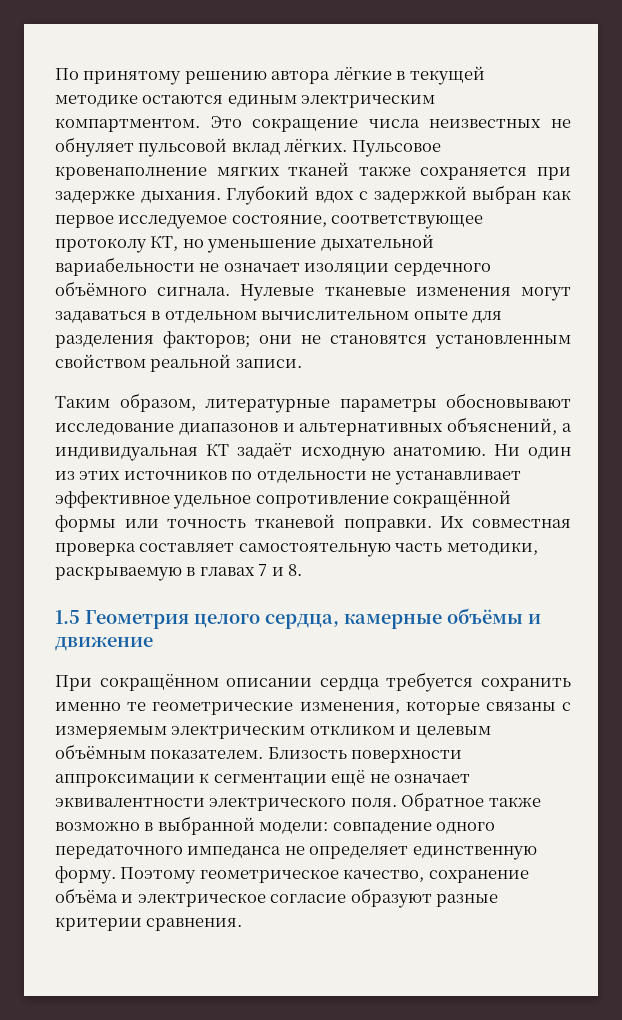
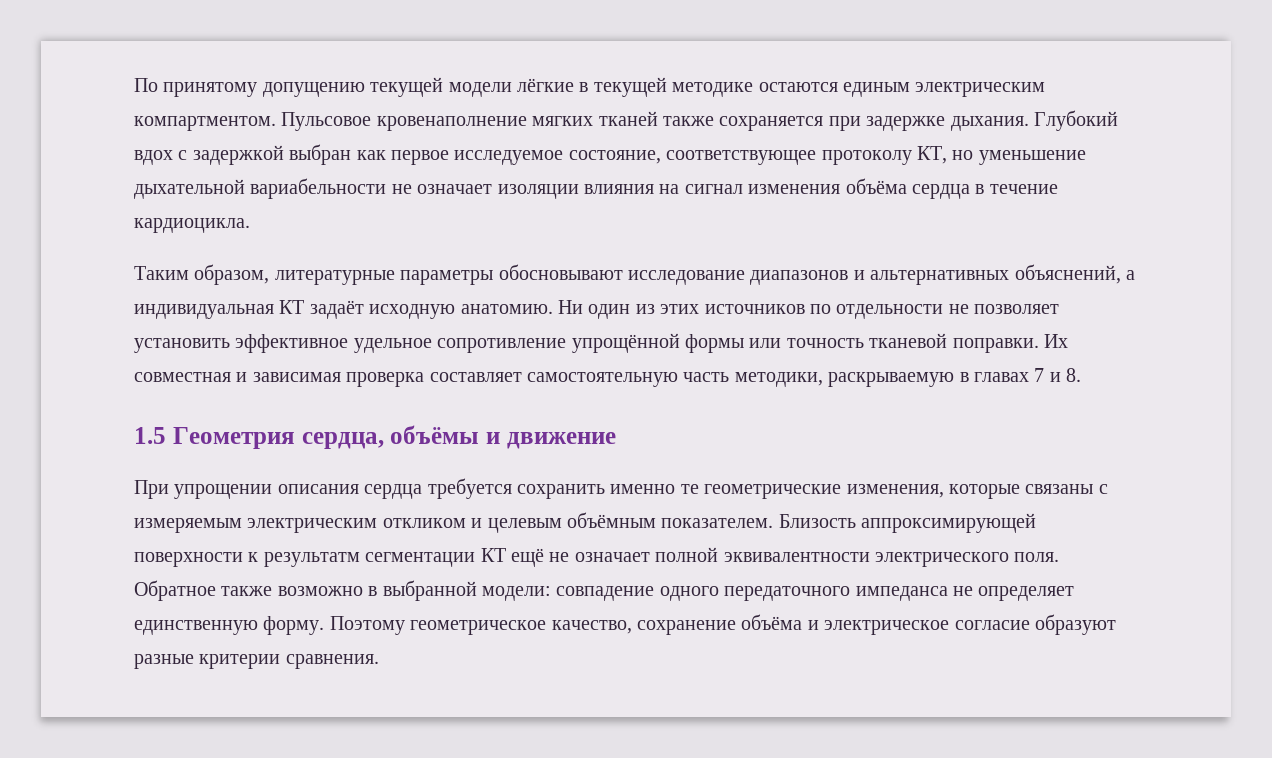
- По принятому решению автора лёгкие в текущей методике остаются единым электрическим компартментом.
+ По принятому допущению текущей модели лёгкие в текущей методике остаются единым электрическим компартментом.
- Это сокращение числа неизвестных не обнуляет пульсовой вклад лёгких.
- Глубокий вдох с задержкой выбран как первое исследуемое состояние, соответствующее протоколу КТ, но уменьшение дыхательной вариабельности не означает изоляции сердечного объёмного сигнала. Нулевые тканевые изменения могут задаваться в отдельном вычислительном опыте для разделения факторов; они не становятся установленным свойством реальной записи.
+ Глубокий вдох с задержкой выбран как первое исследуемое состояние, соответствующее протоколу КТ, но уменьшение дыхательной вариабельности не означает изоляции влияния на сигнал изменения объёма сердца в течение кардиоцикла.
- Ни один из этих источников по отдельности не устанавливает эффективное удельное сопротивление сокращённой формы или точность тканевой поправки.
+ Ни один из этих источников по отдельности не позволяет установить эффективное удельное сопротивление упрощённой формы или точность тканевой поправки.
- Их совместная проверка составляет самостоятельную часть методики, раскрываемую в главах 7 и 8.
+ Их совместная и зависимая проверка составляет самостоятельную часть методики, раскрываемую в главах 7 и 8.
- 1.5 Геометрия целого сердца, камерные объёмы и движение
+ 1.5 Геометрия сердца, объёмы и движение
- При сокращённом описании сердца требуется сохранить именно те геометрические изменения, которые связаны с измеряемым электрическим откликом и целевым объёмным показателем.
+ При упрощении описания сердца требуется сохранить именно те геометрические изменения, которые связаны с измеряемым электрическим откликом и целевым объёмным показателем.
- Близость поверхности аппроксимации к сегментации ещё не означает эквивалентности электрического поля.
+ Близость аппроксимирующей поверхности к результатм сегментации КТ ещё не означает полной эквивалентности электрического поля.

